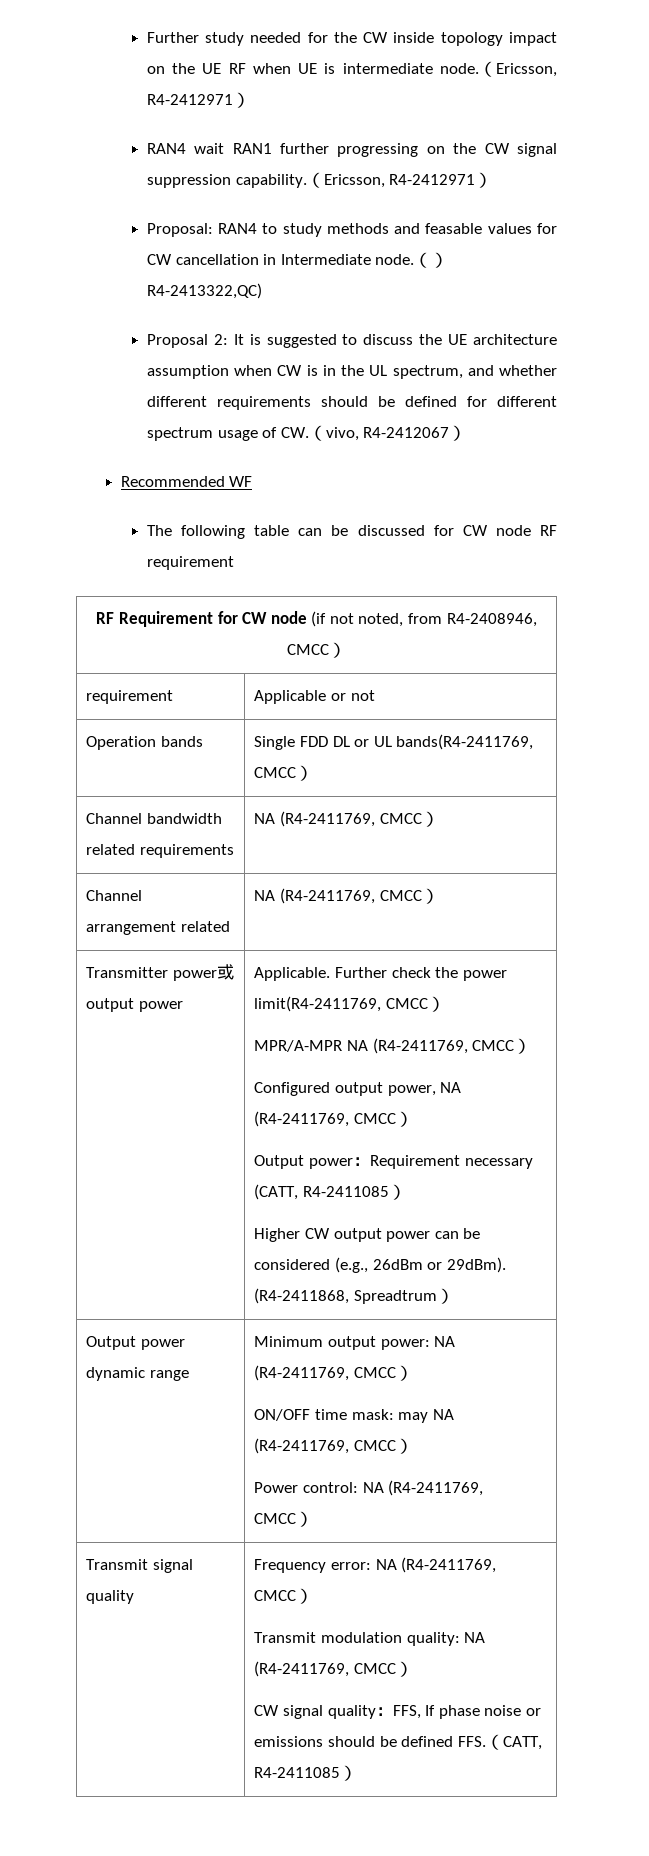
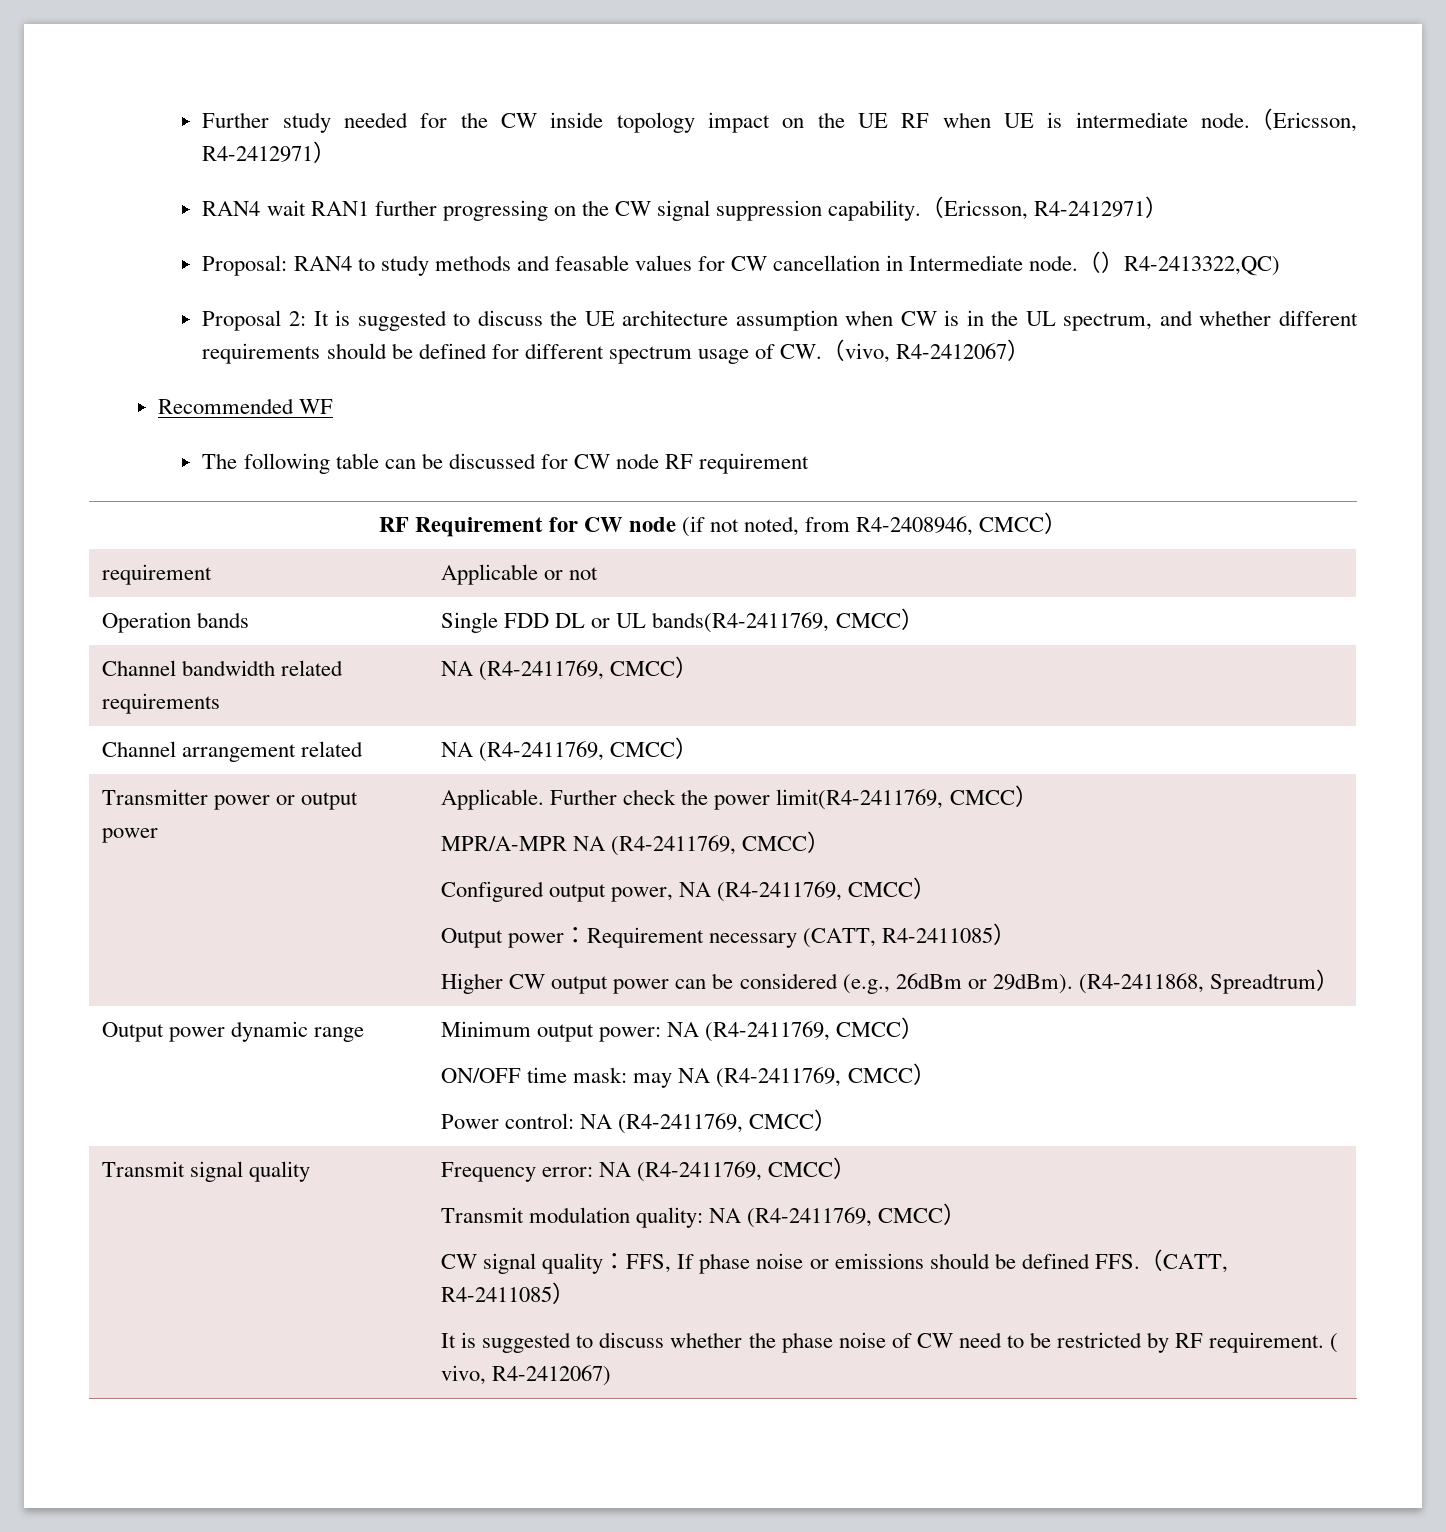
- Transmitter power或output power
+ Transmitter power or output power
+ It is suggested to discuss whether the phase noise of CW need to be restricted by RF requirement. ( vivo, R4-2412067)

